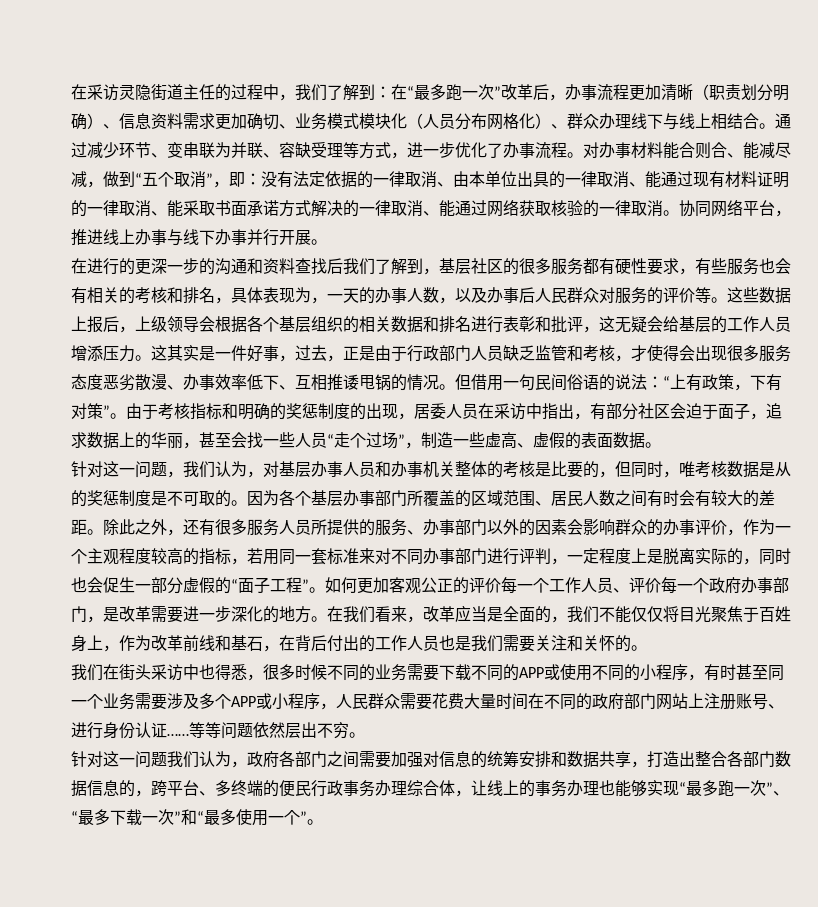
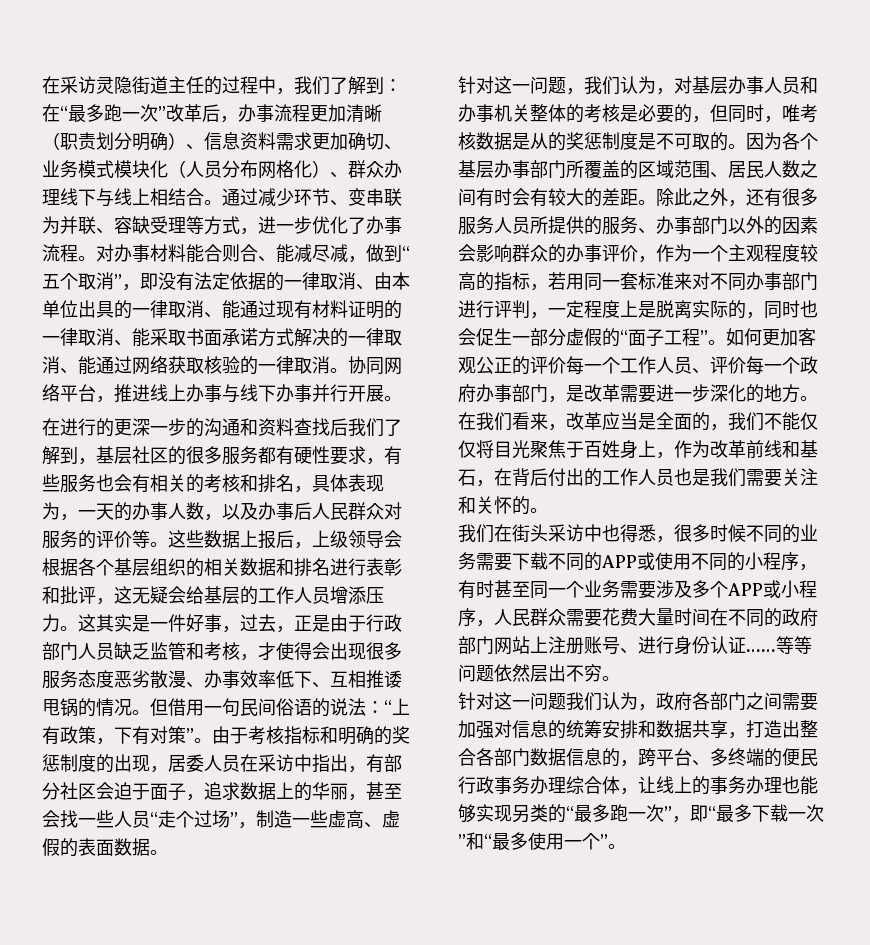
- 对办事材料能合则合、能减尽减，做到“五个取消”，即：没有法定依据的一律取消、由本单位出具的一律取消、能通过现有材料证明的一律取消、能采取书面承诺方式解决的一律取消、能通过网络获取核验的一律取消。
+ 对办事材料能合则合、能减尽减，做到“五个取消”，即没有法定依据的一律取消、由本单位出具的一律取消、能通过现有材料证明的一律取消、能采取书面承诺方式解决的一律取消、能通过网络获取核验的一律取消。
- 针对这一问题，我们认为，对基层办事人员和办事机关整体的考核是比要的，但同时，唯考核数据是从的奖惩制度是不可取的。
+ 针对这一问题，我们认为，对基层办事人员和办事机关整体的考核是必要的，但同时，唯考核数据是从的奖惩制度是不可取的。
- 针对这一问题我们认为，政府各部门之间需要加强对信息的统筹安排和数据共享，打造出整合各部门数据信息的，跨平台、多终端的便民行政事务办理综合体，让线上的事务办理也能够实现“最多跑一次”、“最多下载一次”和“最多使用一个”。
+ 针对这一问题我们认为，政府各部门之间需要加强对信息的统筹安排和数据共享，打造出整合各部门数据信息的，跨平台、多终端的便民行政事务办理综合体，让线上的事务办理也能够实现另类的“最多跑一次”，即“最多下载一次”和“最多使用一个”。

